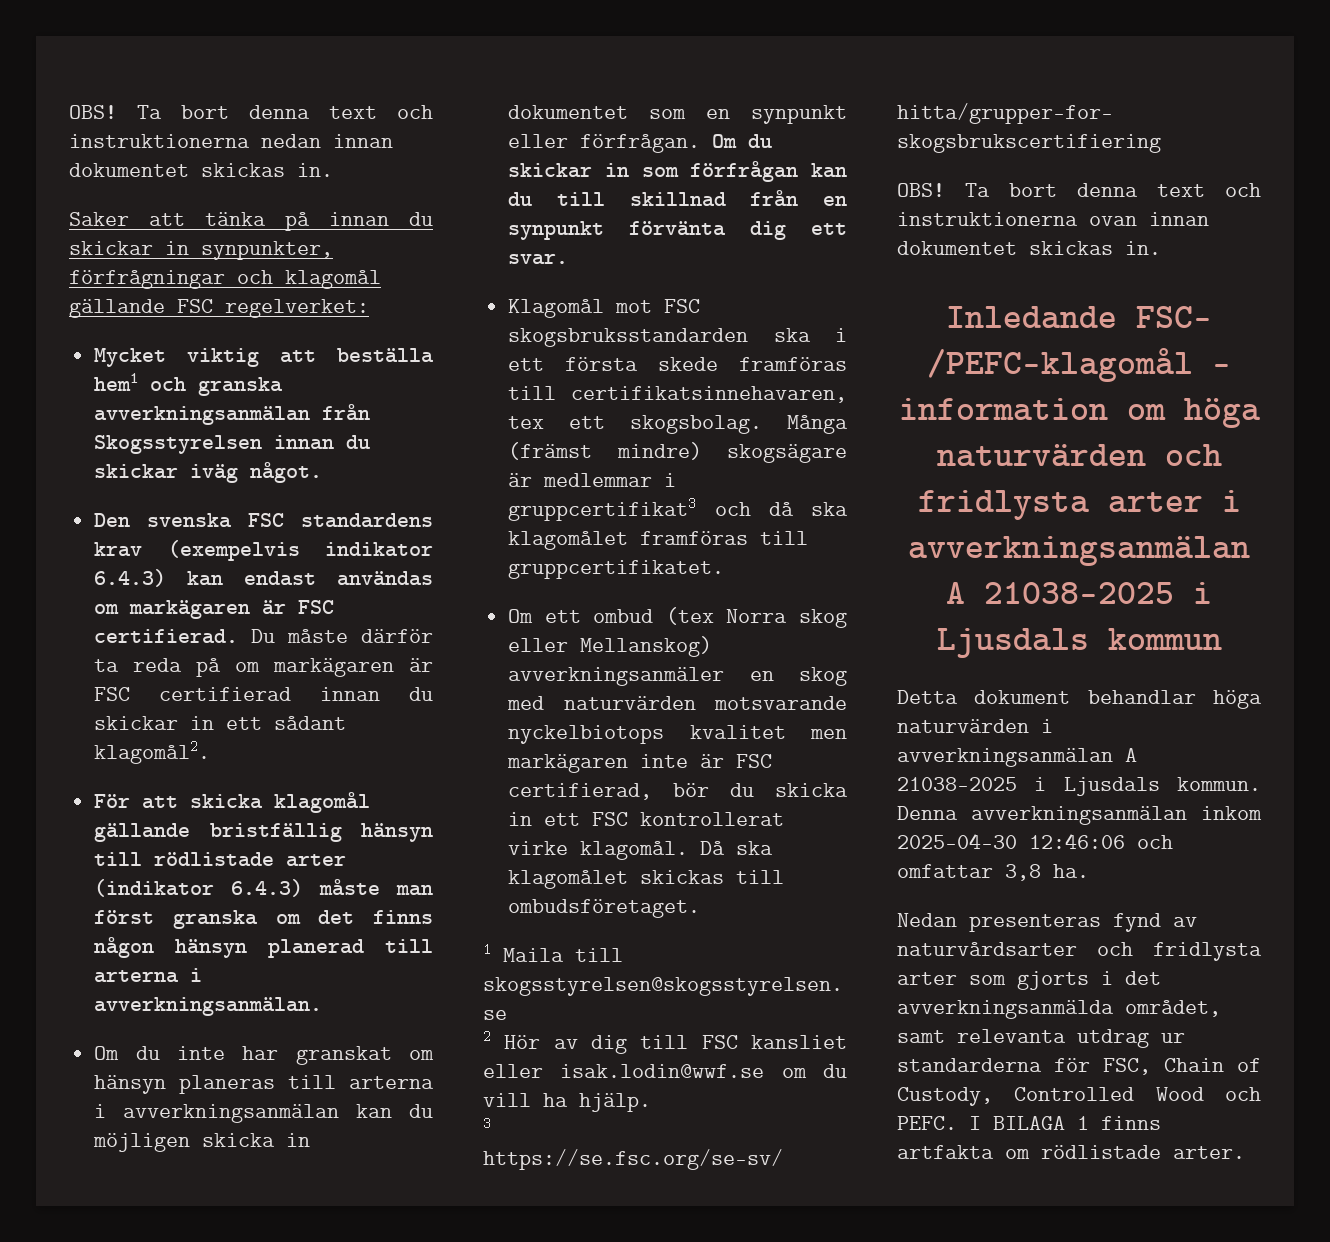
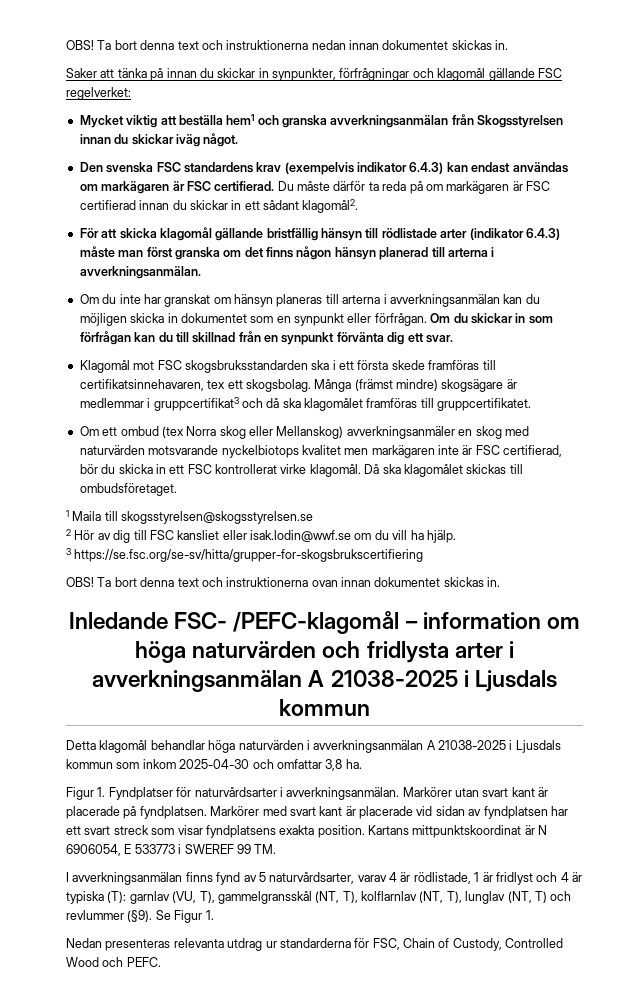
- Detta dokument behandlar höga naturvärden i avverkningsanmälan A 21038-2025 i Ljusdals kommun. Denna avverkningsanmälan inkom 2025-04-30 12:46:06 och omfattar 3,8 ha.
+ Detta klagomål behandlar höga naturvärden i avverkningsanmälan A 21038-2025 i Ljusdals kommun som inkom 2025-04-30 och omfattar 3,8 ha.
- Nedan presenteras fynd av naturvårdsarter och fridlysta arter som gjorts i det avverkningsanmälda området, samt relevanta utdrag ur standarderna för FSC, Chain of Custody, Controlled Wood och PEFC. I BILAGA 1 finns artfakta om rödlistade arter.
+ Figur 1. Fyndplatser för naturvårdsarter i avverkningsanmälan. Markörer utan svart kant är placerade på fyndplatsen. Markörer med svart kant är placerade vid sidan av fyndplatsen har ett svart streck som visar fyndplatsens exakta position. Kartans mittpunktskoordinat är N 6906054, E 533773 i SWEREF 99 TM.
+ I avverkningsanmälan finns fynd av 5 naturvårdsarter, varav 4 är rödlistade, 1 är fridlyst och 4 är typiska (T): garnlav (VU, T), gammelgransskål (NT, T), kolflarnlav (NT, T), lunglav (NT, T) och revlummer (§9). Se Figur 1.
+ Nedan presenteras relevanta utdrag ur standarderna för FSC, Chain of Custody, Controlled Wood och PEFC.

